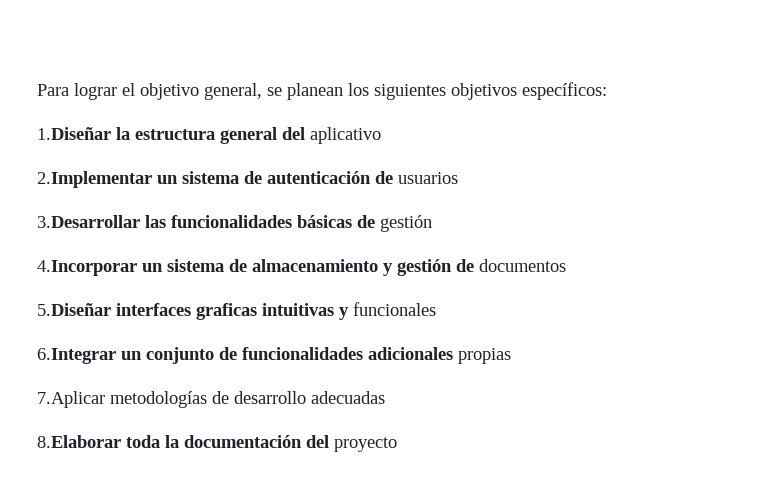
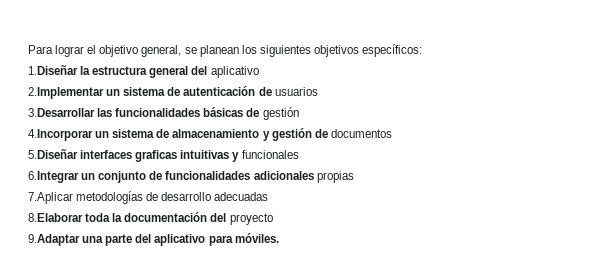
+ 9.Adaptar una parte del aplicativo para móviles.

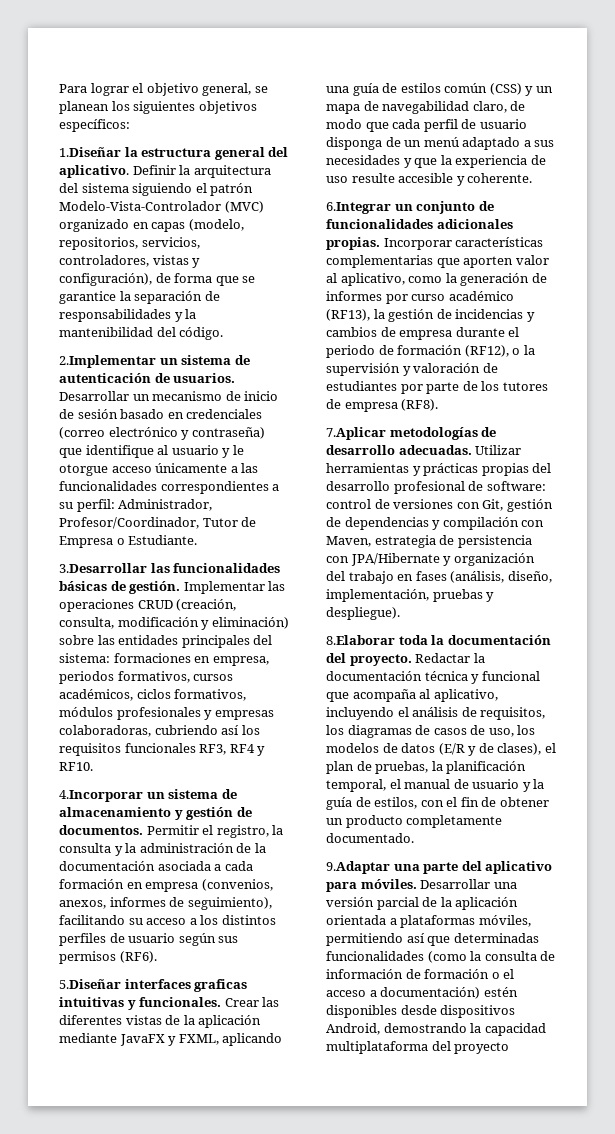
- 1.Diseñar la estructura general del aplicativo
+ 1.Diseñar la estructura general del aplicativo. Definir la arquitectura del sistema siguiendo el patrón Modelo-Vista-Controlador (MVC) organizado en capas (modelo, repositorios, servicios, controladores, vistas y configuración), de forma que se garantice la separación de responsabilidades y la mantenibilidad del código.
- 2.Implementar un sistema de autenticación de usuarios
+ 2.Implementar un sistema de autenticación de usuarios. Desarrollar un mecanismo de inicio de sesión basado en credenciales (correo electrónico y contraseña) que identifique al usuario y le otorgue acceso únicamente a las funcionalidades correspondientes a su perfil: Administrador, Profesor/Coordinador, Tutor de Empresa o Estudiante.
- 3.Desarrollar las funcionalidades básicas de gestión
+ 3.Desarrollar las funcionalidades básicas de gestión. Implementar las operaciones CRUD (creación, consulta, modificación y eliminación) sobre las entidades principales del sistema: formaciones en empresa, periodos formativos, cursos académicos, ciclos formativos, módulos profesionales y empresas colaboradoras, cubriendo así los requisitos funcionales RF3, RF4 y RF10.
- 4.Incorporar un sistema de almacenamiento y gestión de documentos
+ 4.Incorporar un sistema de almacenamiento y gestión de documentos. Permitir el registro, la consulta y la administración de la documentación asociada a cada formación en empresa (convenios, anexos, informes de seguimiento), facilitando su acceso a los distintos perfiles de usuario según sus permisos (RF6).
- 5.Diseñar interfaces graficas intuitivas y funcionales
+ 5.Diseñar interfaces graficas intuitivas y funcionales. Crear las diferentes vistas de la aplicación mediante JavaFX y FXML, aplicando una guía de estilos común (CSS) y un mapa de navegabilidad claro, de modo que cada perfil de usuario disponga de un menú adaptado a sus necesidades y que la experiencia de uso resulte accesible y coherente.
- 6.Integrar un conjunto de funcionalidades adicionales propias
- 7.Aplicar metodologías de desarrollo adecuadas
+ 6.Integrar un conjunto de funcionalidades adicionales propias. Incorporar características complementarias que aporten valor al aplicativo, como la generación de informes por curso académico (RF13), la gestión de incidencias y cambios de empresa durante el periodo de formación (RF12), o la supervisión y valoración de estudiantes por parte de los tutores de empresa (RF8).
+ 7.Aplicar metodologías de desarrollo adecuadas. Utilizar herramientas y prácticas propias del desarrollo profesional de software: control de versiones con Git, gestión de dependencias y compilación con Maven, estrategia de persistencia con JPA/Hibernate y organización del trabajo en fases (análisis, diseño, implementación, pruebas y despliegue).
- 8.Elaborar toda la documentación del proyecto
+ 8.Elaborar toda la documentación del proyecto. Redactar la documentación técnica y funcional que acompaña al aplicativo, incluyendo el análisis de requisitos, los diagramas de casos de uso, los modelos de datos (E/R y de clases), el plan de pruebas, la planificación temporal, el manual de usuario y la guía de estilos, con el fin de obtener un producto completamente documentado.
+ Desarrollar una versión parcial de la aplicación orientada a plataformas móviles, permitiendo así que determinadas funcionalidades (como la consulta de información de formación o el acceso a documentación) estén disponibles desde dispositivos Android, demostrando la capacidad multiplataforma del proyecto

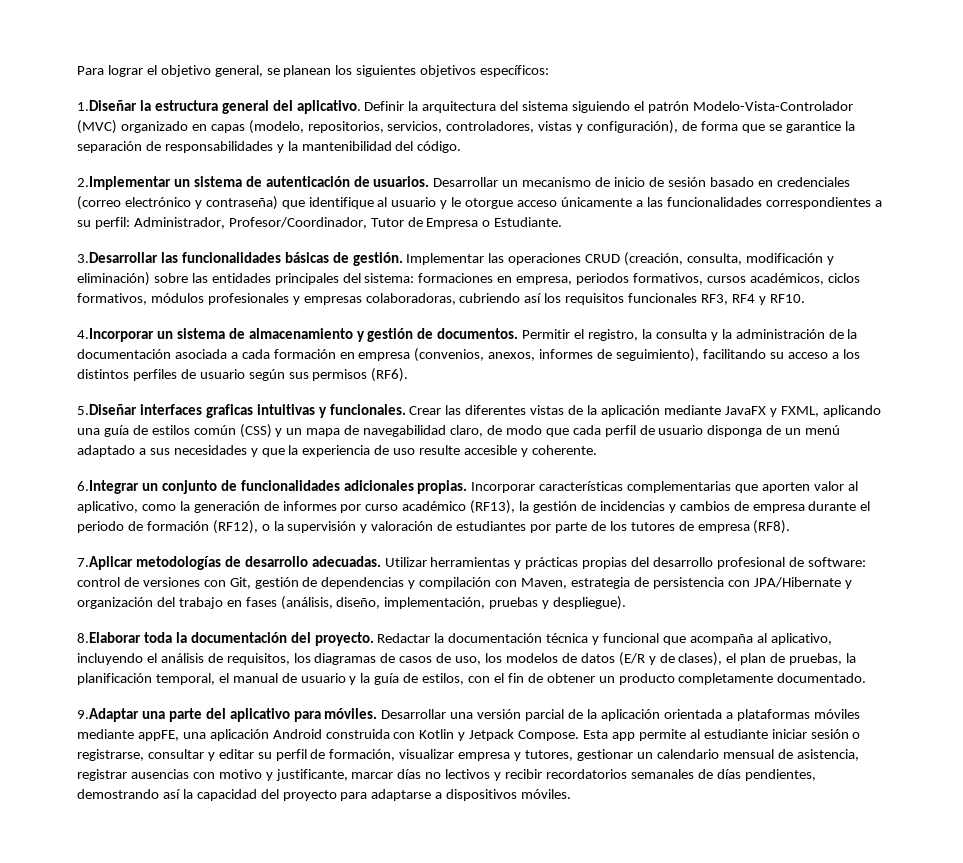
- Desarrollar una versión parcial de la aplicación orientada a plataformas móviles, permitiendo así que determinadas funcionalidades (como la consulta de información de formación o el acceso a documentación) estén disponibles desde dispositivos Android, demostrando la capacidad multiplataforma del proyecto
+ Desarrollar una versión parcial de la aplicación orientada a plataformas móviles mediante appFE, una aplicación Android construida con Kotlin y Jetpack Compose. Esta app permite al estudiante iniciar sesión o registrarse, consultar y editar su perfil de formación, visualizar empresa y tutores, gestionar un calendario mensual de asistencia, registrar ausencias con motivo y justificante, marcar días no lectivos y recibir recordatorios semanales de días pendientes, demostrando así la capacidad del proyecto para adaptarse a dispositivos móviles.

